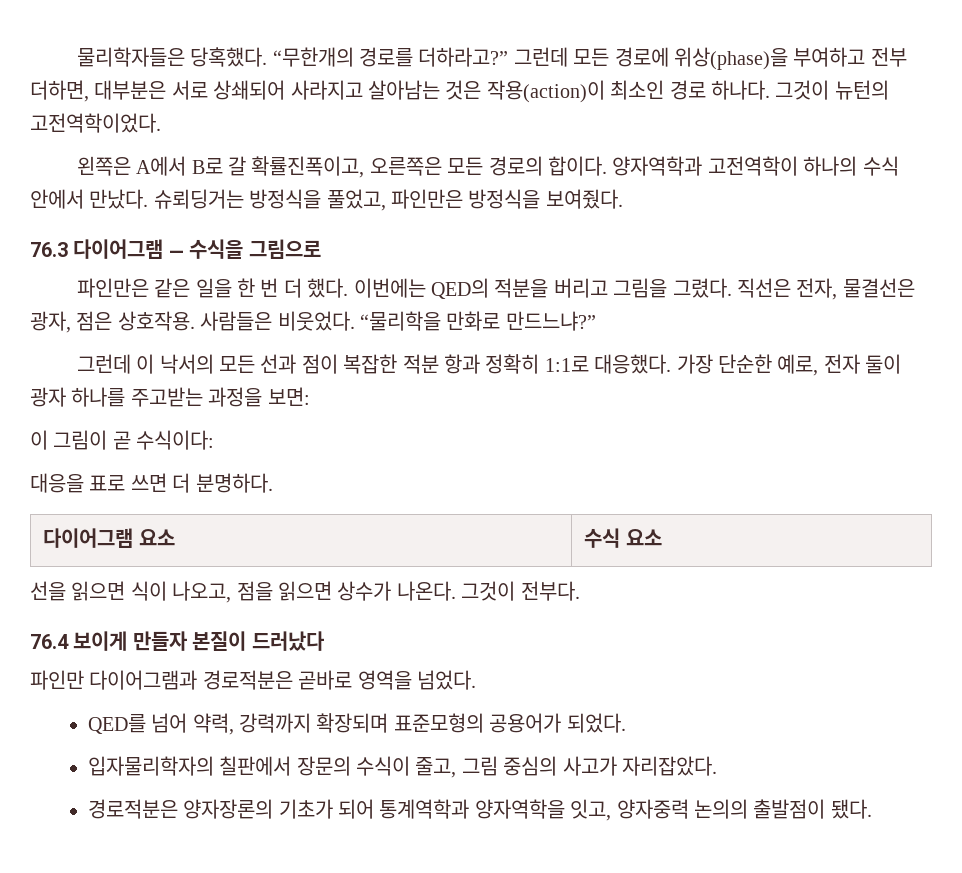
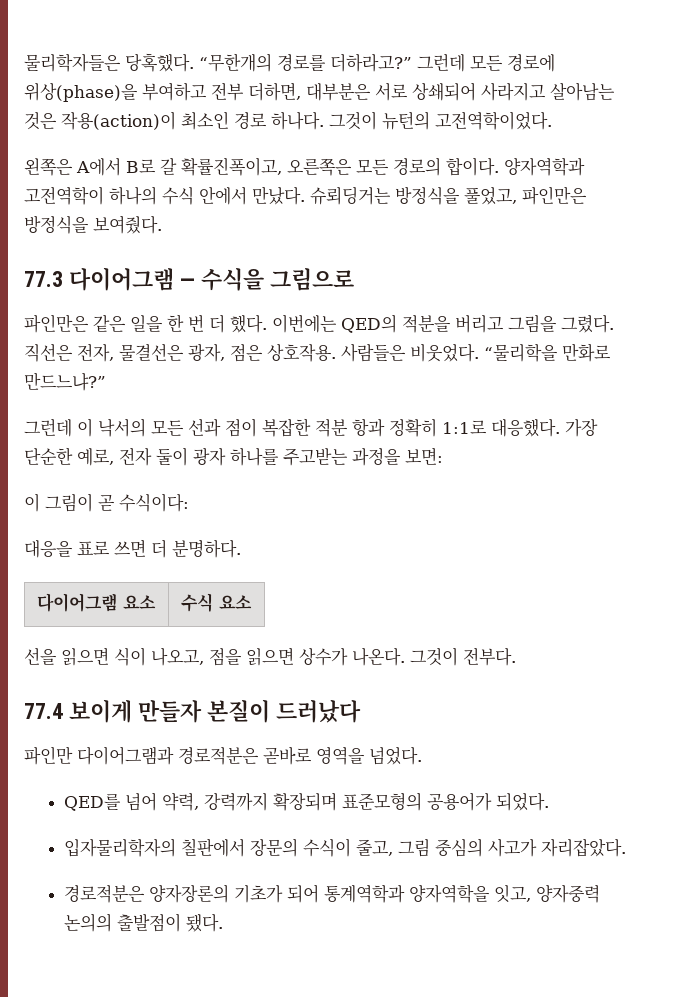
- 76.3 다이어그램 — 수식을 그림으로
+ 77.3 다이어그램 — 수식을 그림으로
- 76.4 보이게 만들자 본질이 드러났다
+ 77.4 보이게 만들자 본질이 드러났다

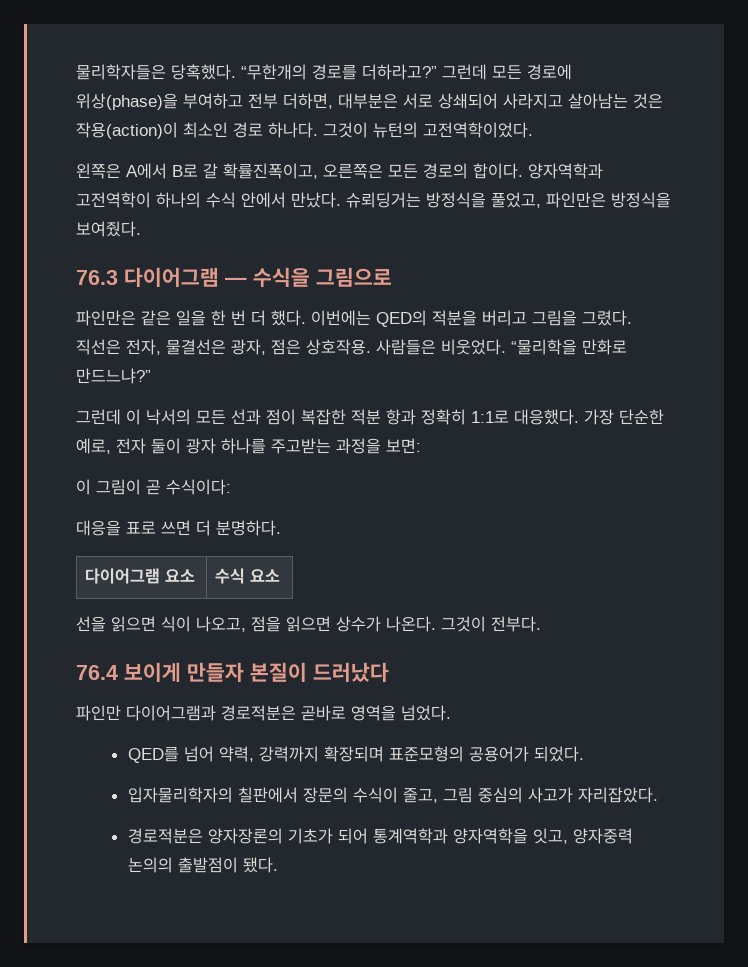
- 77.3 다이어그램 — 수식을 그림으로
+ 76.3 다이어그램 — 수식을 그림으로
- 77.4 보이게 만들자 본질이 드러났다
+ 76.4 보이게 만들자 본질이 드러났다

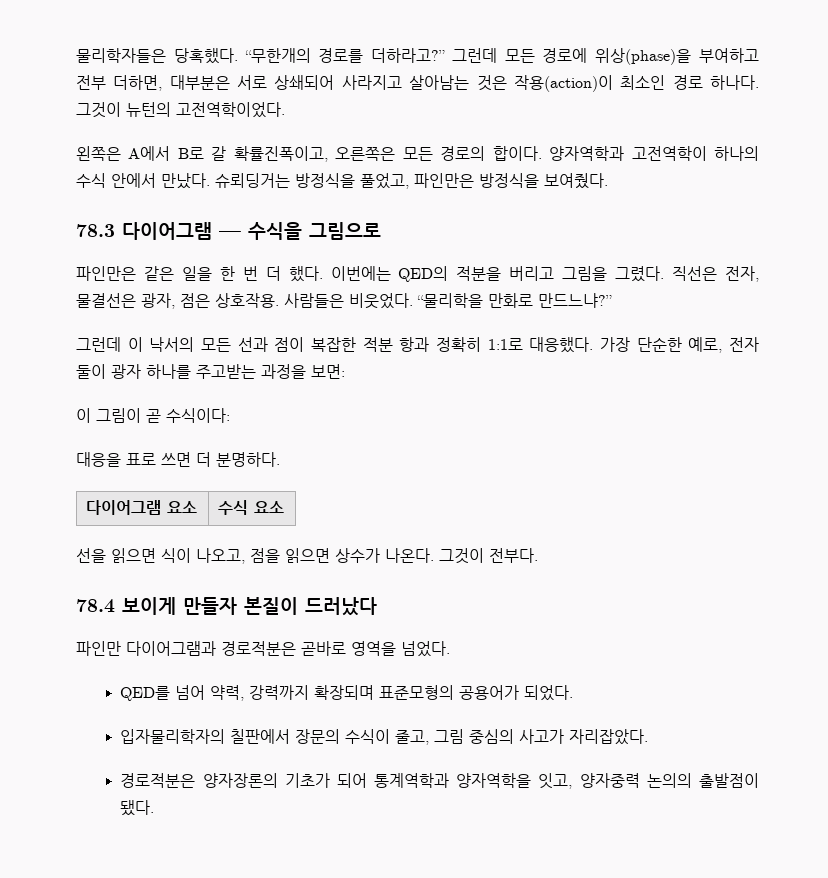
- 76.3 다이어그램 — 수식을 그림으로
+ 78.3 다이어그램 — 수식을 그림으로
- 76.4 보이게 만들자 본질이 드러났다
+ 78.4 보이게 만들자 본질이 드러났다

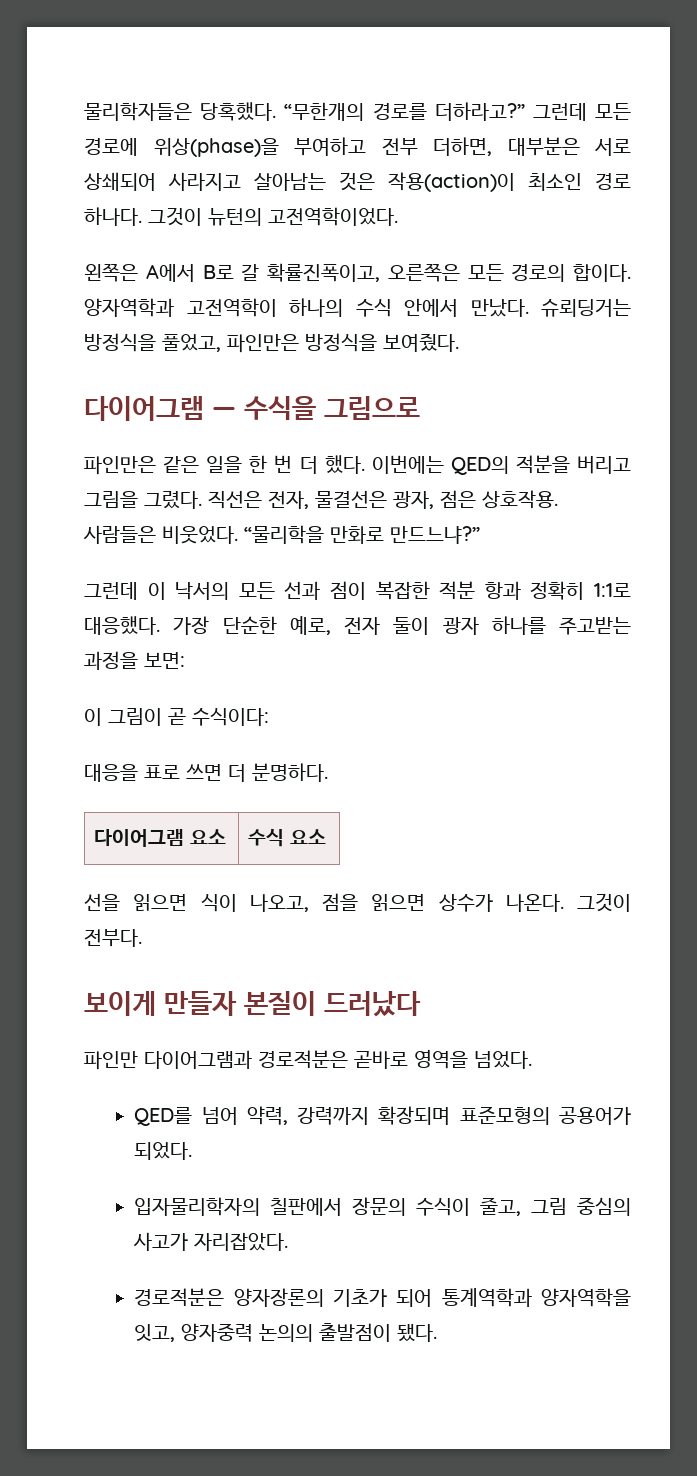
- 78.3 다이어그램 — 수식을 그림으로
+ 다이어그램 — 수식을 그림으로
- 78.4 보이게 만들자 본질이 드러났다
+ 보이게 만들자 본질이 드러났다

